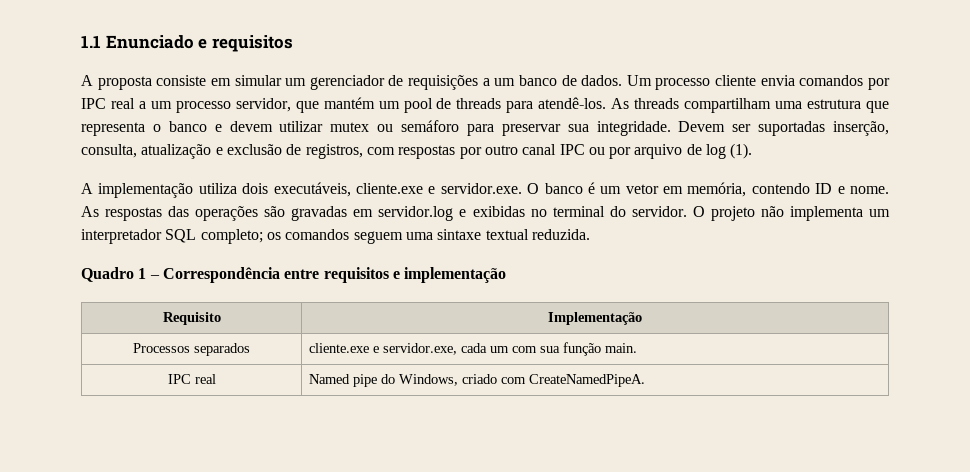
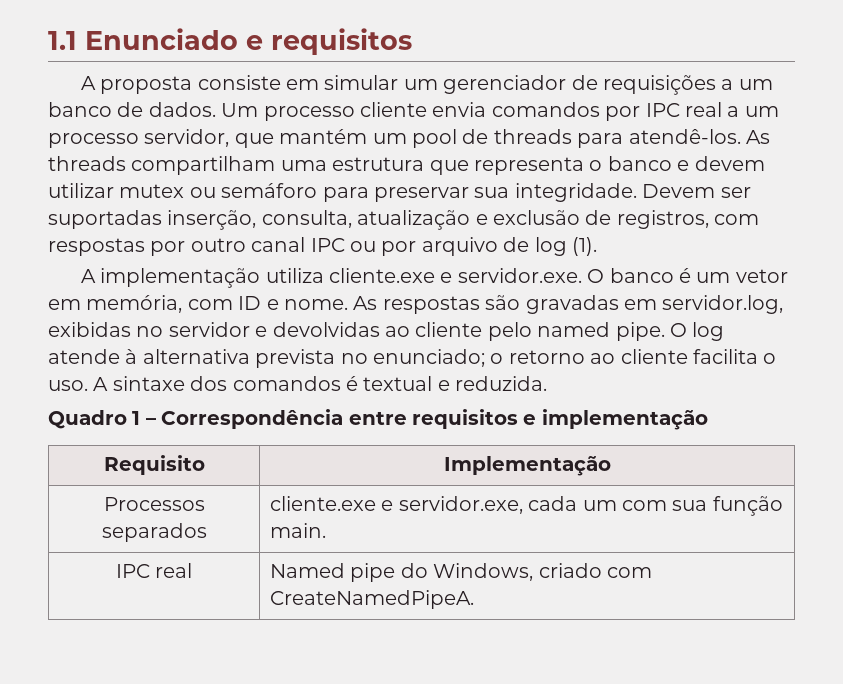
- A implementação utiliza dois executáveis, cliente.exe e servidor.exe. O banco é um vetor em memória, contendo ID e nome.
+ A implementação utiliza cliente.exe e servidor.exe. O banco é um vetor em memória, com ID e nome.
- As respostas das operações são gravadas em servidor.log e exibidas no terminal do servidor. O projeto não implementa um interpretador SQL completo; os comandos seguem uma sintaxe textual reduzida.
+ As respostas são gravadas em servidor.log, exibidas no servidor e devolvidas ao cliente pelo named pipe. O log atende à alternativa prevista no enunciado; o retorno ao cliente facilita o uso. A sintaxe dos comandos é textual e reduzida.

